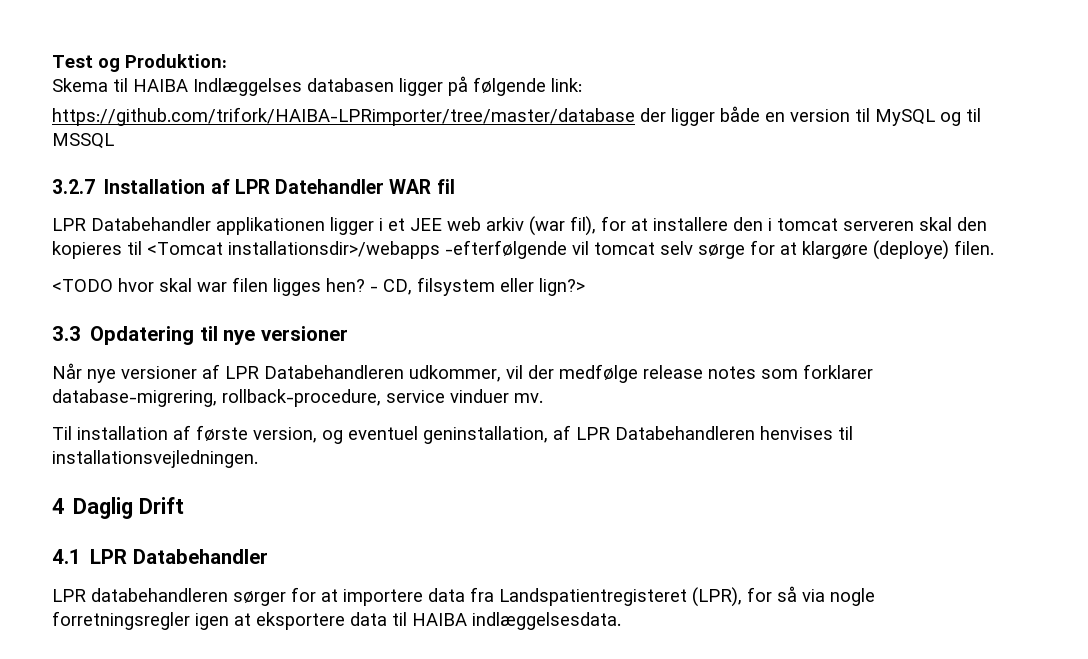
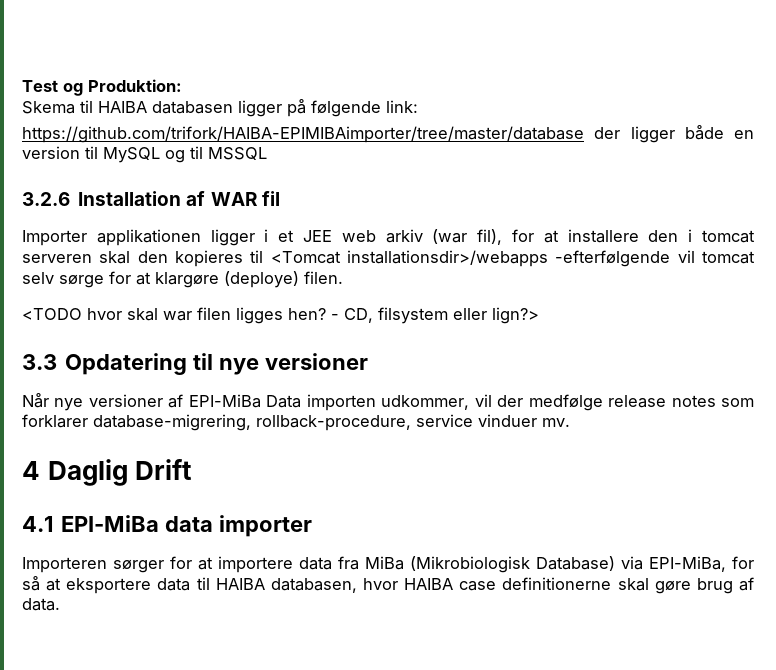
- Skema til HAIBA Indlæggelses databasen ligger på følgende link:
+ Skema til HAIBA databasen ligger på følgende link:
- https://github.com/trifork/HAIBA-LPRimporter/tree/master/database der ligger både en version til MySQL og til MSSQL
+ https://github.com/trifork/HAIBA-EPIMIBAimporter/tree/master/database der ligger både en version til MySQL og til MSSQL
- 3.2.7 Installation af LPR Datehandler WAR fil
+ 3.2.6 Installation af WAR fil
- LPR Databehandler applikationen ligger i et JEE web arkiv (war fil), for at installere den i tomcat serveren skal den kopieres til <Tomcat installationsdir>/webapps -efterfølgende vil tomcat selv sørge for at klargøre (deploye) filen.
+ Importer applikationen ligger i et JEE web arkiv (war fil), for at installere den i tomcat serveren skal den kopieres til <Tomcat installationsdir>/webapps -efterfølgende vil tomcat selv sørge for at klargøre (deploye) filen.
- Når nye versioner af LPR Databehandleren udkommer, vil der medfølge release notes som forklarer database-migrering, rollback-procedure, service vinduer mv.
+ Når nye versioner af EPI-MiBa Data importen udkommer, vil der medfølge release notes som forklarer database-migrering, rollback-procedure, service vinduer mv.
- Til installation af første version, og eventuel geninstallation, af LPR Databehandleren henvises til installationsvejledningen.
- 4.1 LPR Databehandler
- LPR databehandleren sørger for at importere data fra Landspatientregisteret (LPR), for så via nogle forretningsregler igen at eksportere data til HAIBA indlæggelsesdata.
+ 4.1 EPI-MiBa data importer
+ Importeren sørger for at importere data fra MiBa (Mikrobiologisk Database) via EPI-MiBa, for så at eksportere data til HAIBA databasen, hvor HAIBA case definitionerne skal gøre brug af data.

